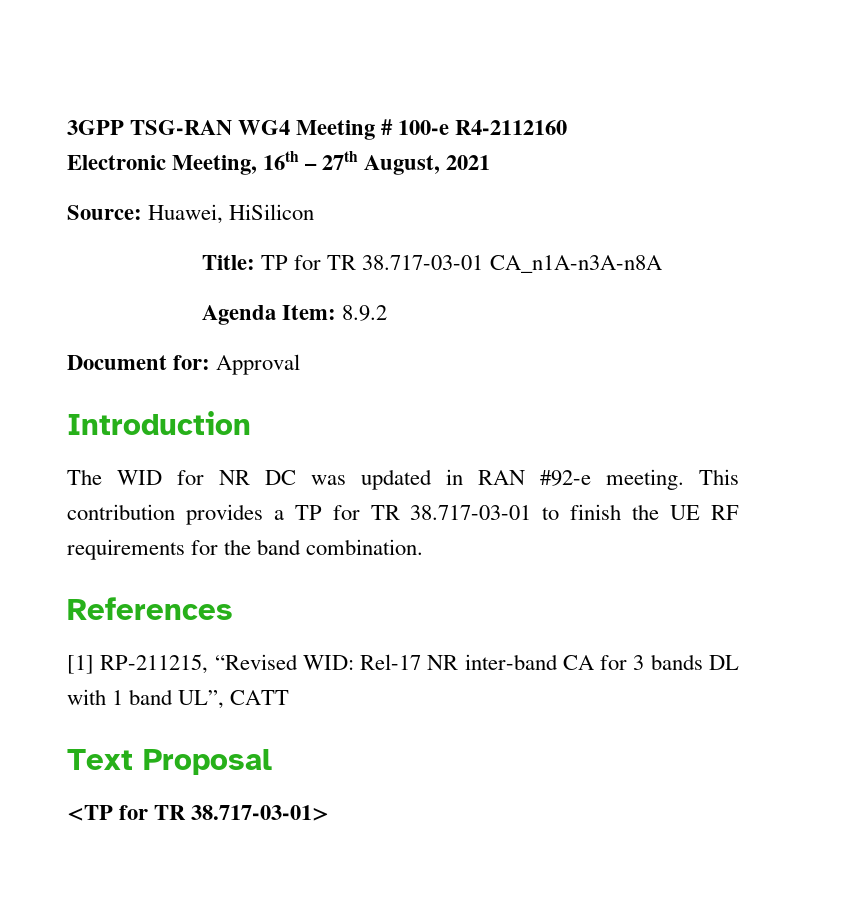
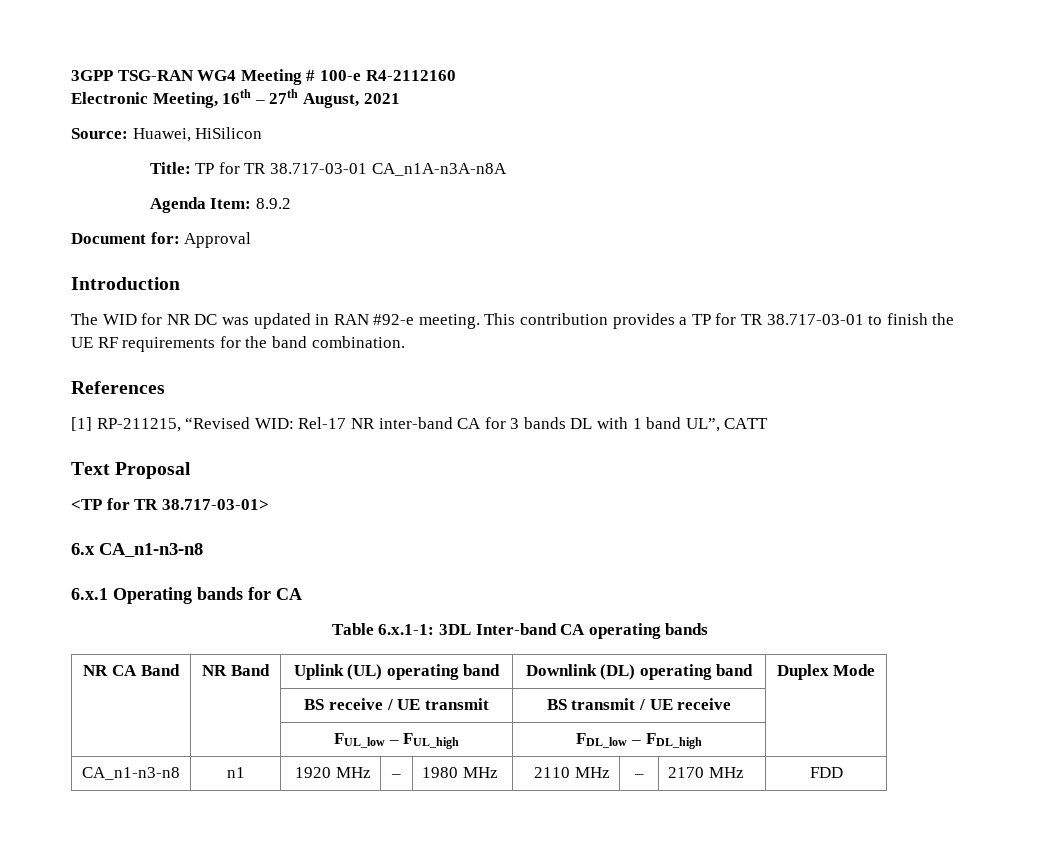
+ 6.x CA_n1-n3-n8
+ 6.x.1 Operating bands for CA
+ Table 6.x.1-1: 3DL Inter-band CA operating bands
+ NR CA Band | NR Band | Uplink (UL) operating band | Downlink (DL) operating band | Duplex Mode
+ | | BS receive / UE transmit | BS transmit / UE receive |
+ | | FUL_low – FUL_high | FDL_low – FDL_high |
+ CA_n1-n3-n8 | n1 | 1920 MHz | – | 1980 MHz | 2110 MHz | – | 2170 MHz | FDD

